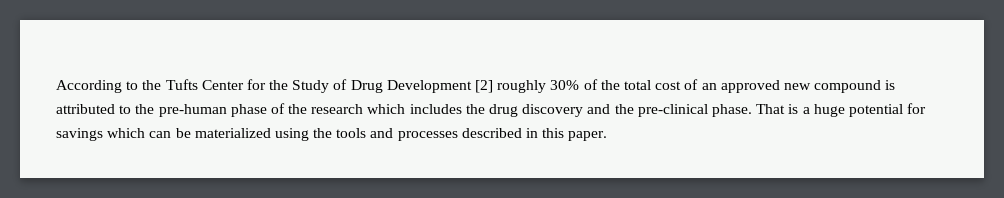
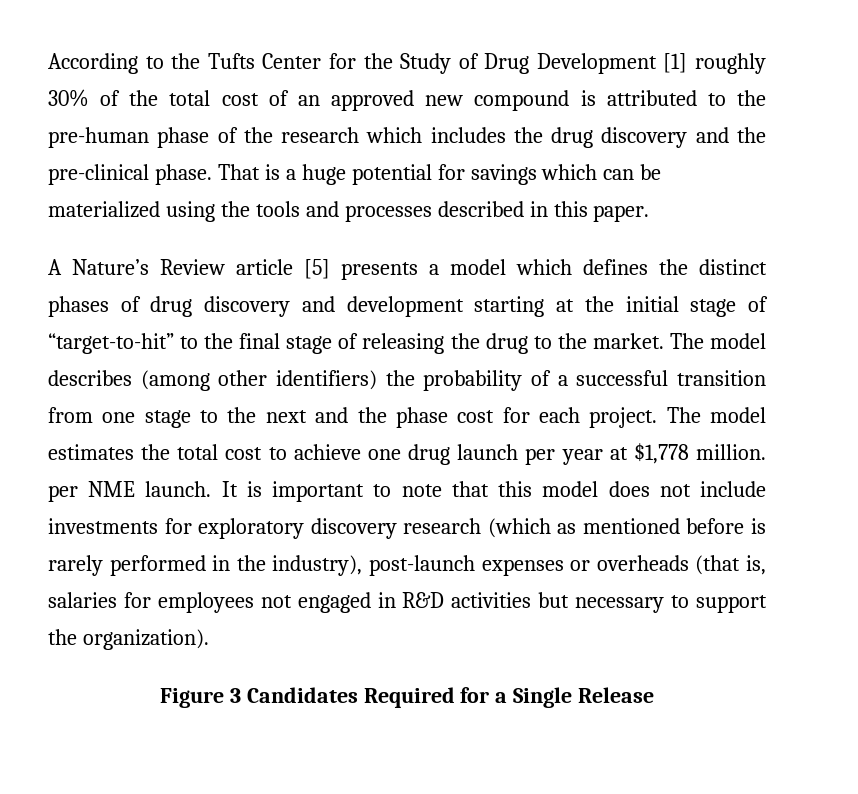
- According to the Tufts Center for the Study of Drug Development [2] roughly 30% of the total cost of an approved new compound is attributed to the pre-human phase of the research which includes the drug discovery and the pre-clinical phase.
+ According to the Tufts Center for the Study of Drug Development [1] roughly 30% of the total cost of an approved new compound is attributed to the pre-human phase of the research which includes the drug discovery and the pre-clinical phase.
+ A Nature’s Review article [5] presents a model which defines the distinct phases of drug discovery and development starting at the initial stage of “target-to-hit” to the final stage of releasing the drug to the market. The model describes (among other identifiers) the probability of a successful transition from one stage to the next and the phase cost for each project. The model estimates the total cost to achieve one drug launch per year at $1,778 million. per NME launch. It is important to note that this model does not include investments for exploratory discovery research (which as mentioned before is rarely performed in the industry), post-launch expenses or overheads (that is, salaries for employees not engaged in R&D activities but necessary to support the organization).
+ Figure 3 Candidates Required for a Single Release

